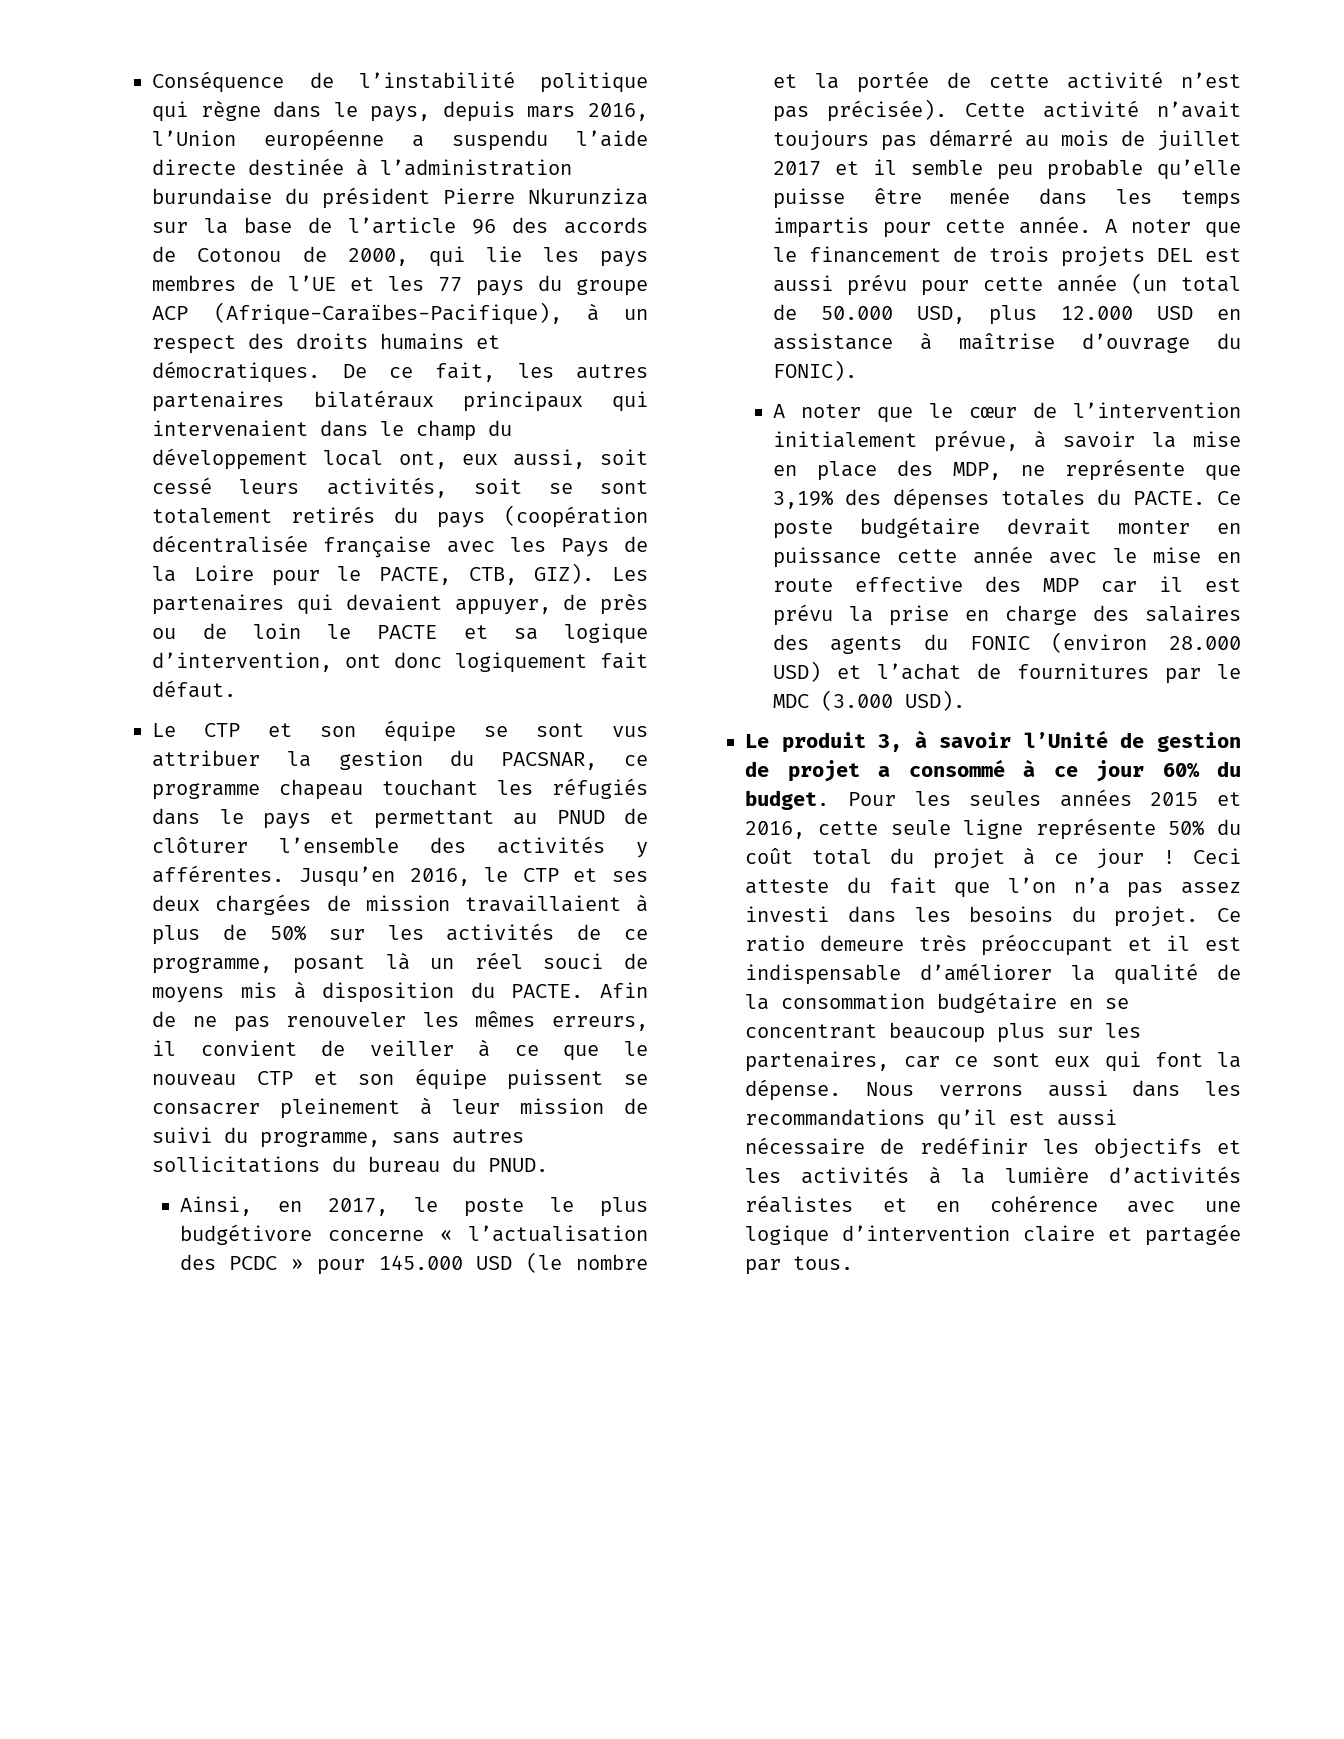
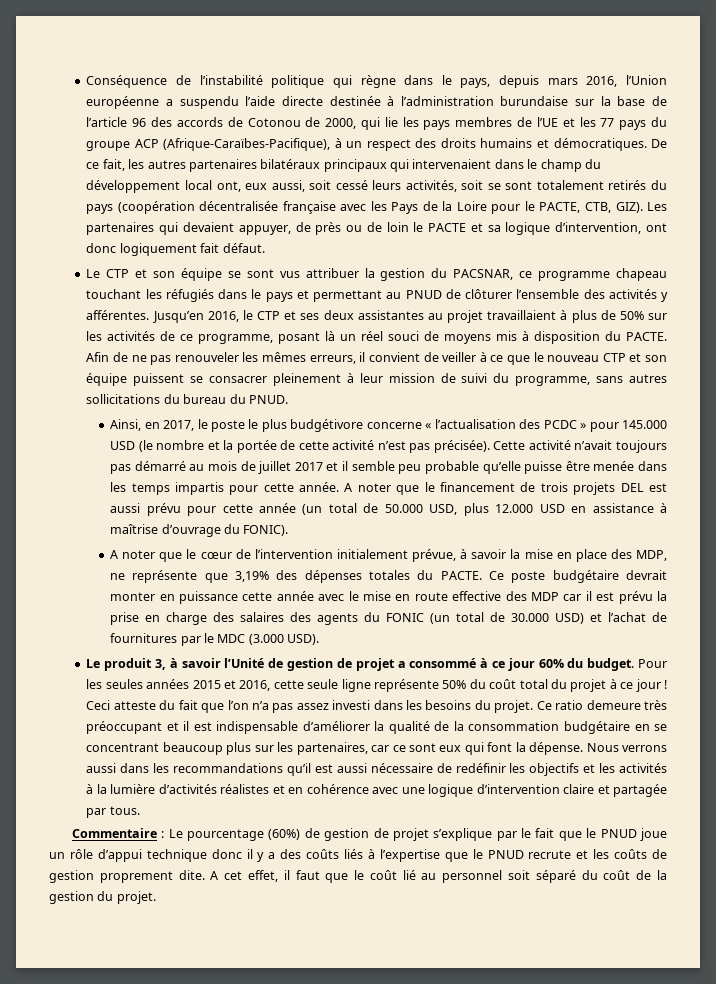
- Conséquence de l’instabilité politique qui règne dans le pays, depuis mars 2016, l’Union européenne a suspendu l’aide directe destinée à l’administration burundaise du président Pierre Nkurunziza sur la base de l’article 96 des accords de Cotonou de 2000, qui lie les pays membres de l’UE et les 77 pays du groupe ACP (Afrique-Caraïbes-Pacifique), à un respect des droits humains et démocratiques.
+ Conséquence de l’instabilité politique qui règne dans le pays, depuis mars 2016, l’Union européenne a suspendu l’aide directe destinée à l’administration burundaise sur la base de l’article 96 des accords de Cotonou de 2000, qui lie les pays membres de l’UE et les 77 pays du groupe ACP (Afrique-Caraïbes-Pacifique), à un respect des droits humains et démocratiques.
- Jusqu’en 2016, le CTP et ses deux chargées de mission travaillaient à plus de 50% sur les activités de ce programme, posant là un réel souci de moyens mis à disposition du PACTE.
+ Jusqu’en 2016, le CTP et ses deux assistantes au projet travaillaient à plus de 50% sur les activités de ce programme, posant là un réel souci de moyens mis à disposition du PACTE.
- Ce poste budgétaire devrait monter en puissance cette année avec le mise en route effective des MDP car il est prévu la prise en charge des salaires des agents du FONIC (environ 28.000 USD) et l’achat de fournitures par le MDC (3.000 USD).
+ Ce poste budgétaire devrait monter en puissance cette année avec le mise en route effective des MDP car il est prévu la prise en charge des salaires des agents du FONIC (un total de 30.000 USD) et l’achat de fournitures par le MDC (3.000 USD).
+ Commentaire : Le pourcentage (60%) de gestion de projet s’explique par le fait que le PNUD joue un rôle d’appui technique donc il y a des coûts liés à l’expertise que le PNUD recrute et les coûts de gestion proprement dite. A cet effet, il faut que le coût lié au personnel soit séparé du coût de la gestion du projet.

